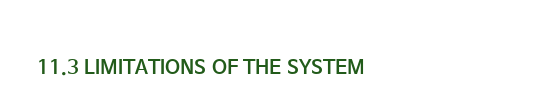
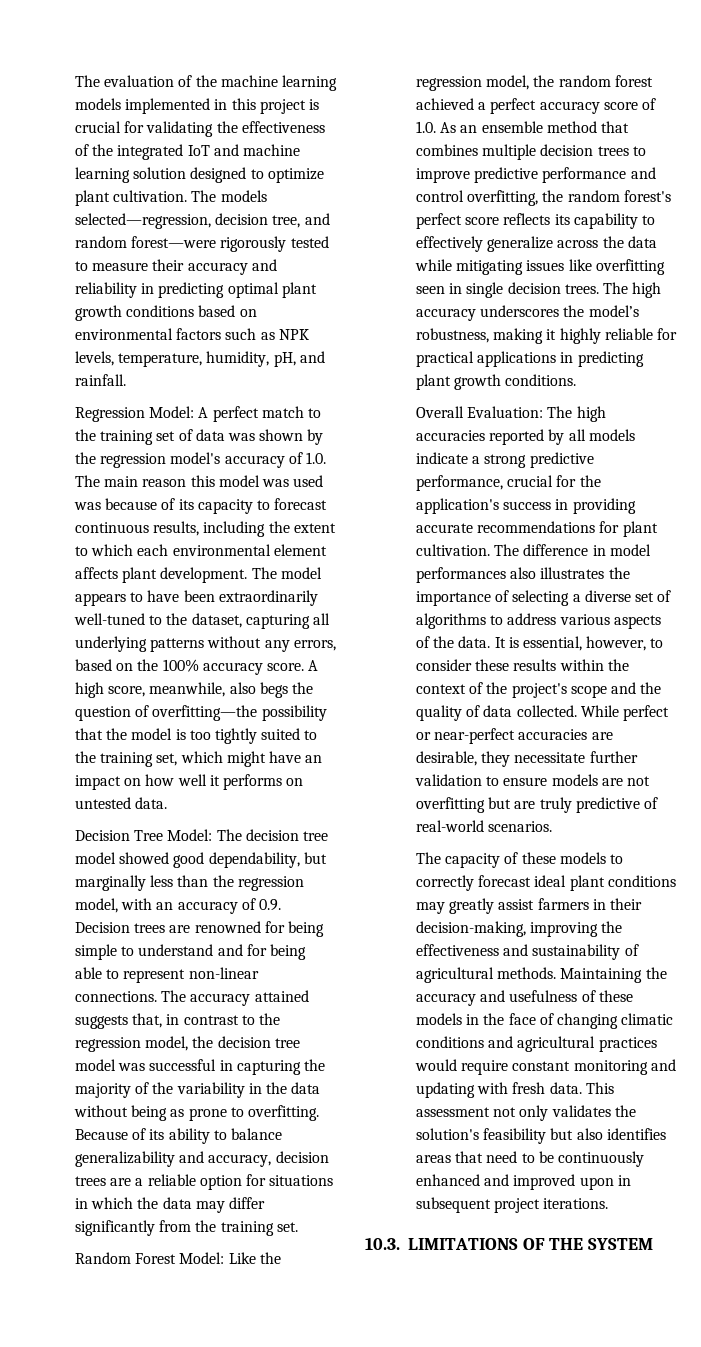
- 11.3 LIMITATIONS OF THE SYSTEM
+ The evaluation of the machine learning models implemented in this project is crucial for validating the effectiveness of the integrated IoT and machine learning solution designed to optimize plant cultivation. The models selected—regression, decision tree, and random forest—were rigorously tested to measure their accuracy and reliability in predicting optimal plant growth conditions based on environmental factors such as NPK levels, temperature, humidity, pH, and rainfall.
+ Regression Model: A perfect match to the training set of data was shown by the regression model's accuracy of 1.0. The main reason this model was used was because of its capacity to forecast continuous results, including the extent to which each environmental element affects plant development. The model appears to have been extraordinarily well-tuned to the dataset, capturing all underlying patterns without any errors, based on the 100% accuracy score. A high score, meanwhile, also begs the question of overfitting—the possibility that the model is too tightly suited to the training set, which might have an impact on how well it performs on untested data.
+ Decision Tree Model: The decision tree model showed good dependability, but marginally less than the regression model, with an accuracy of 0.9. Decision trees are renowned for being simple to understand and for being able to represent non-linear connections. The accuracy attained suggests that, in contrast to the regression model, the decision tree model was successful in capturing the majority of the variability in the data without being as prone to overfitting. Because of its ability to balance generalizability and accuracy, decision trees are a reliable option for situations in which the data may differ significantly from the training set.
+ Random Forest Model: Like the regression model, the random forest achieved a perfect accuracy score of 1.0. As an ensemble method that combines multiple decision trees to improve predictive performance and control overfitting, the random forest's perfect score reflects its capability to effectively generalize across the data while mitigating issues like overfitting seen in single decision trees. The high accuracy underscores the model’s robustness, making it highly reliable for practical applications in predicting plant growth conditions.
+ Overall Evaluation: The high accuracies reported by all models indicate a strong predictive performance, crucial for the application's success in providing accurate recommendations for plant cultivation. The difference in model performances also illustrates the importance of selecting a diverse set of algorithms to address various aspects of the data. It is essential, however, to consider these results within the context of the project's scope and the quality of data collected. While perfect or near-perfect accuracies are desirable, they necessitate further validation to ensure models are not overfitting but are truly predictive of real-world scenarios.
+ The capacity of these models to correctly forecast ideal plant conditions may greatly assist farmers in their decision-making, improving the effectiveness and sustainability of agricultural methods. Maintaining the accuracy and usefulness of these models in the face of changing climatic conditions and agricultural practices would require constant monitoring and updating with fresh data. This assessment not only validates the solution's feasibility but also identifies areas that need to be continuously enhanced and improved upon in subsequent project iterations.
+ 10.3. LIMITATIONS OF THE SYSTEM

